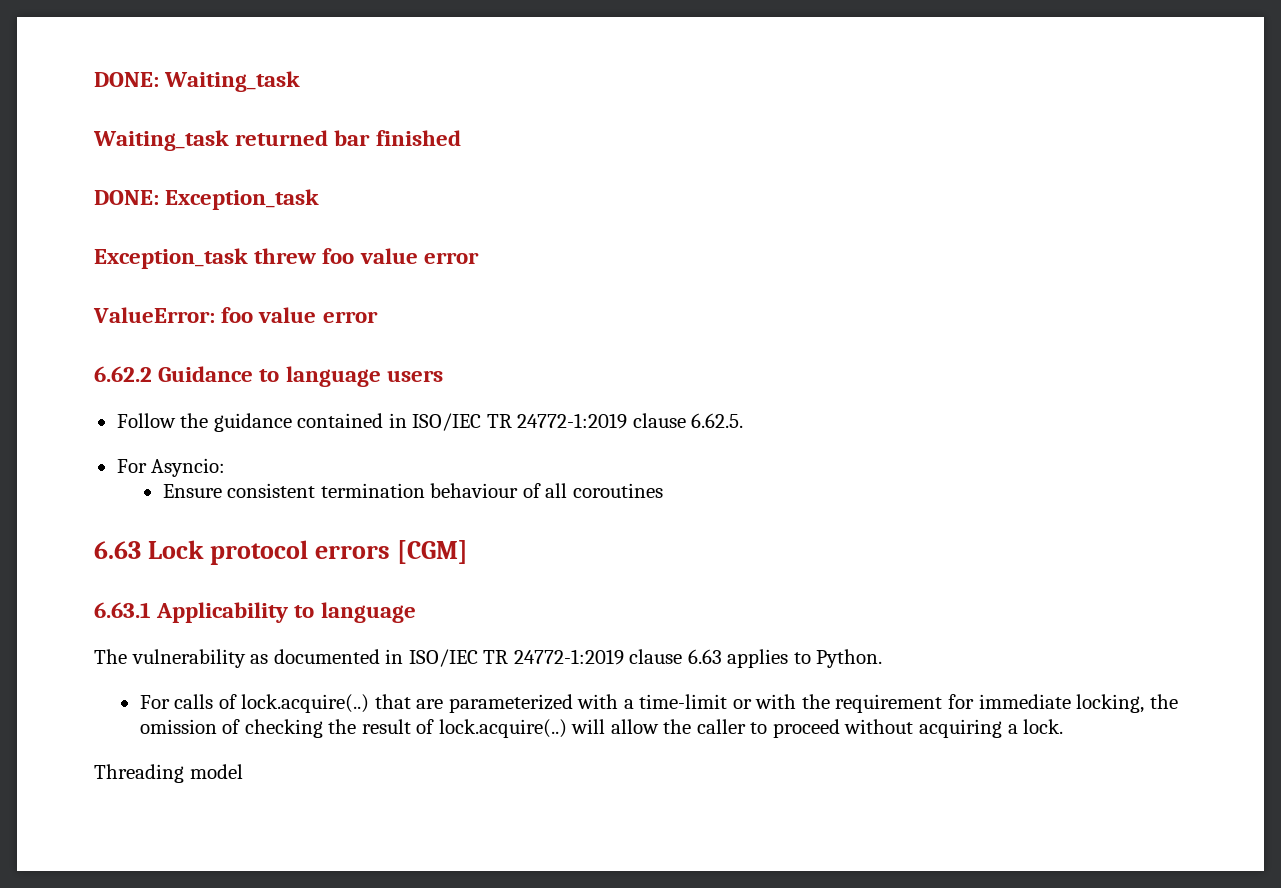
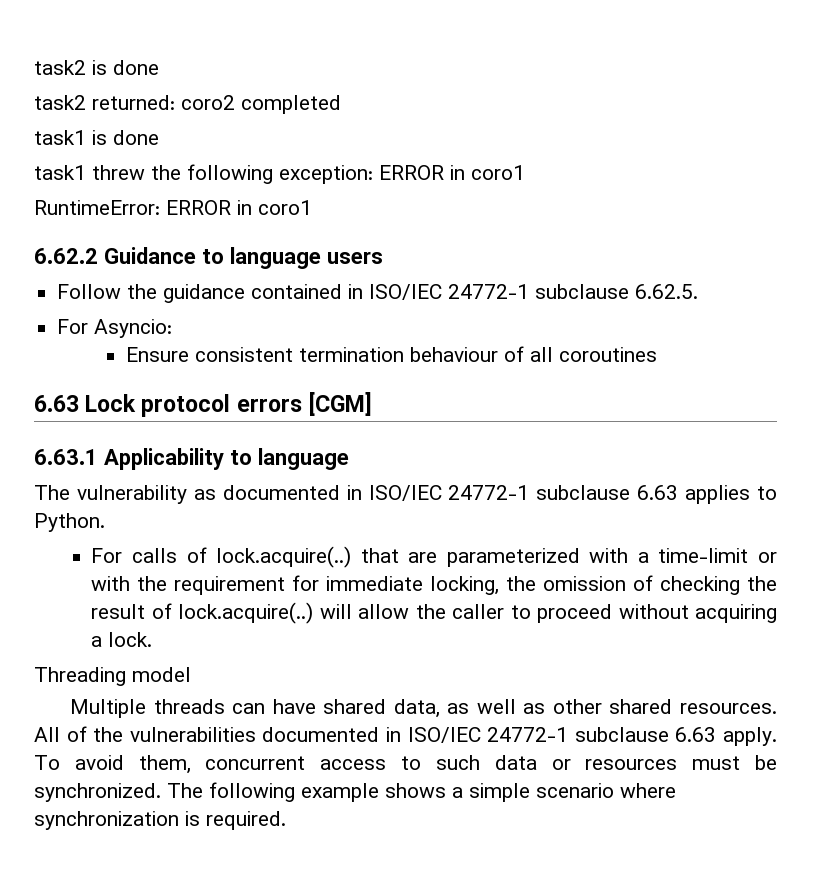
- DONE: Waiting_task
- Waiting_task returned bar finished
- DONE: Exception_task
- Exception_task threw foo value error
- ValueError: foo value error
+ task2 is done
+ task2 returned: coro2 completed
+ task1 is done
+ task1 threw the following exception: ERROR in coro1
+ RuntimeError: ERROR in coro1
- Follow the guidance contained in ISO/IEC TR 24772-1:2019 clause 6.62.5.
+ Follow the guidance contained in ISO/IEC 24772-1 subclause 6.62.5.
- The vulnerability as documented in ISO/IEC TR 24772-1:2019 clause 6.63 applies to Python.
+ The vulnerability as documented in ISO/IEC 24772-1 subclause 6.63 applies to Python.
+ Multiple threads can have shared data, as well as other shared resources. All of the vulnerabilities documented in ISO/IEC 24772-1 subclause 6.63 apply. To avoid them, concurrent access to such data or resources must be synchronized. The following example shows a simple scenario where synchronization is required.

